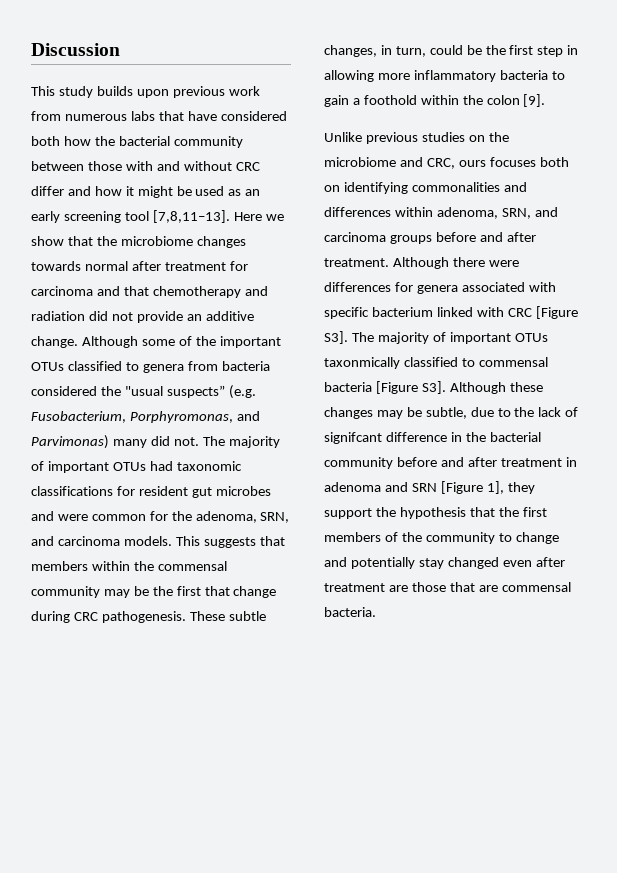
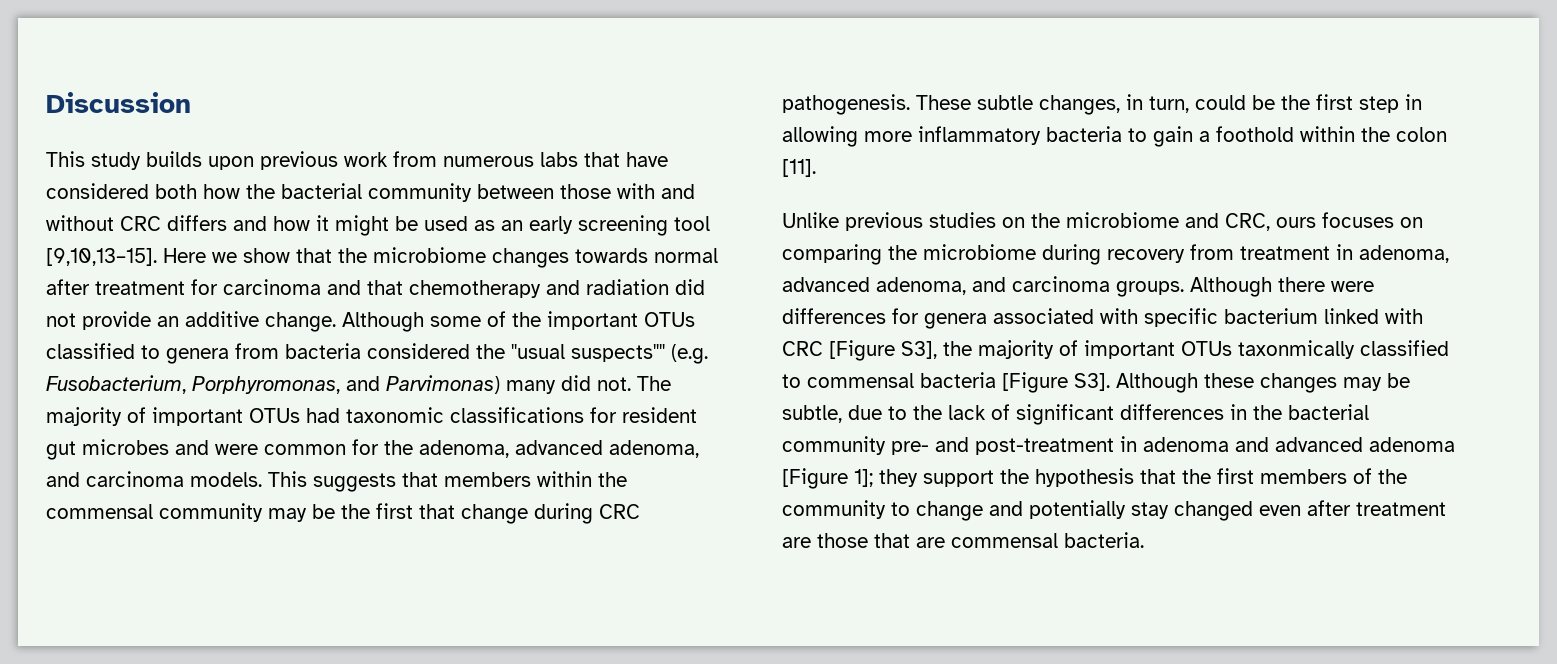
- This study builds upon previous work from numerous labs that have considered both how the bacterial community between those with and without CRC differ and how it might be used as an early screening tool [7,8,11–13].
+ This study builds upon previous work from numerous labs that have considered both how the bacterial community between those with and without CRC differs and how it might be used as an early screening tool [9,10,13–15].
- Although some of the important OTUs classified to genera from bacteria considered the "usual suspects” (e.g. Fusobacterium, Porphyromonas, and Parvimonas) many did not.
+ Although some of the important OTUs classified to genera from bacteria considered the "usual suspects"" (e.g. Fusobacterium, Porphyromonas, and Parvimonas) many did not.
- The majority of important OTUs had taxonomic classifications for resident gut microbes and were common for the adenoma, SRN, and carcinoma models.
+ The majority of important OTUs had taxonomic classifications for resident gut microbes and were common for the adenoma, advanced adenoma, and carcinoma models.
- These subtle changes, in turn, could be the first step in allowing more inflammatory bacteria to gain a foothold within the colon [9].
+ These subtle changes, in turn, could be the first step in allowing more inflammatory bacteria to gain a foothold within the colon [11].
- Unlike previous studies on the microbiome and CRC, ours focuses both on identifying commonalities and differences within adenoma, SRN, and carcinoma groups before and after treatment.
+ Unlike previous studies on the microbiome and CRC, ours focuses on comparing the microbiome during recovery from treatment in adenoma, advanced adenoma, and carcinoma groups.
- Although there were differences for genera associated with specific bacterium linked with CRC [Figure S3]. The majority of important OTUs taxonmically classified to commensal bacteria [Figure S3]. Although these changes may be subtle, due to the lack of signifcant difference in the bacterial community before and after treatment in adenoma and SRN [Figure 1], they support the hypothesis that the first members of the community to change and potentially stay changed even after treatment are those that are commensal bacteria.
+ Although there were differences for genera associated with specific bacterium linked with CRC [Figure S3], the majority of important OTUs taxonmically classified to commensal bacteria [Figure S3]. Although these changes may be subtle, due to the lack of significant differences in the bacterial community pre- and post-treatment in adenoma and advanced adenoma [Figure 1]; they support the hypothesis that the first members of the community to change and potentially stay changed even after treatment are those that are commensal bacteria.

